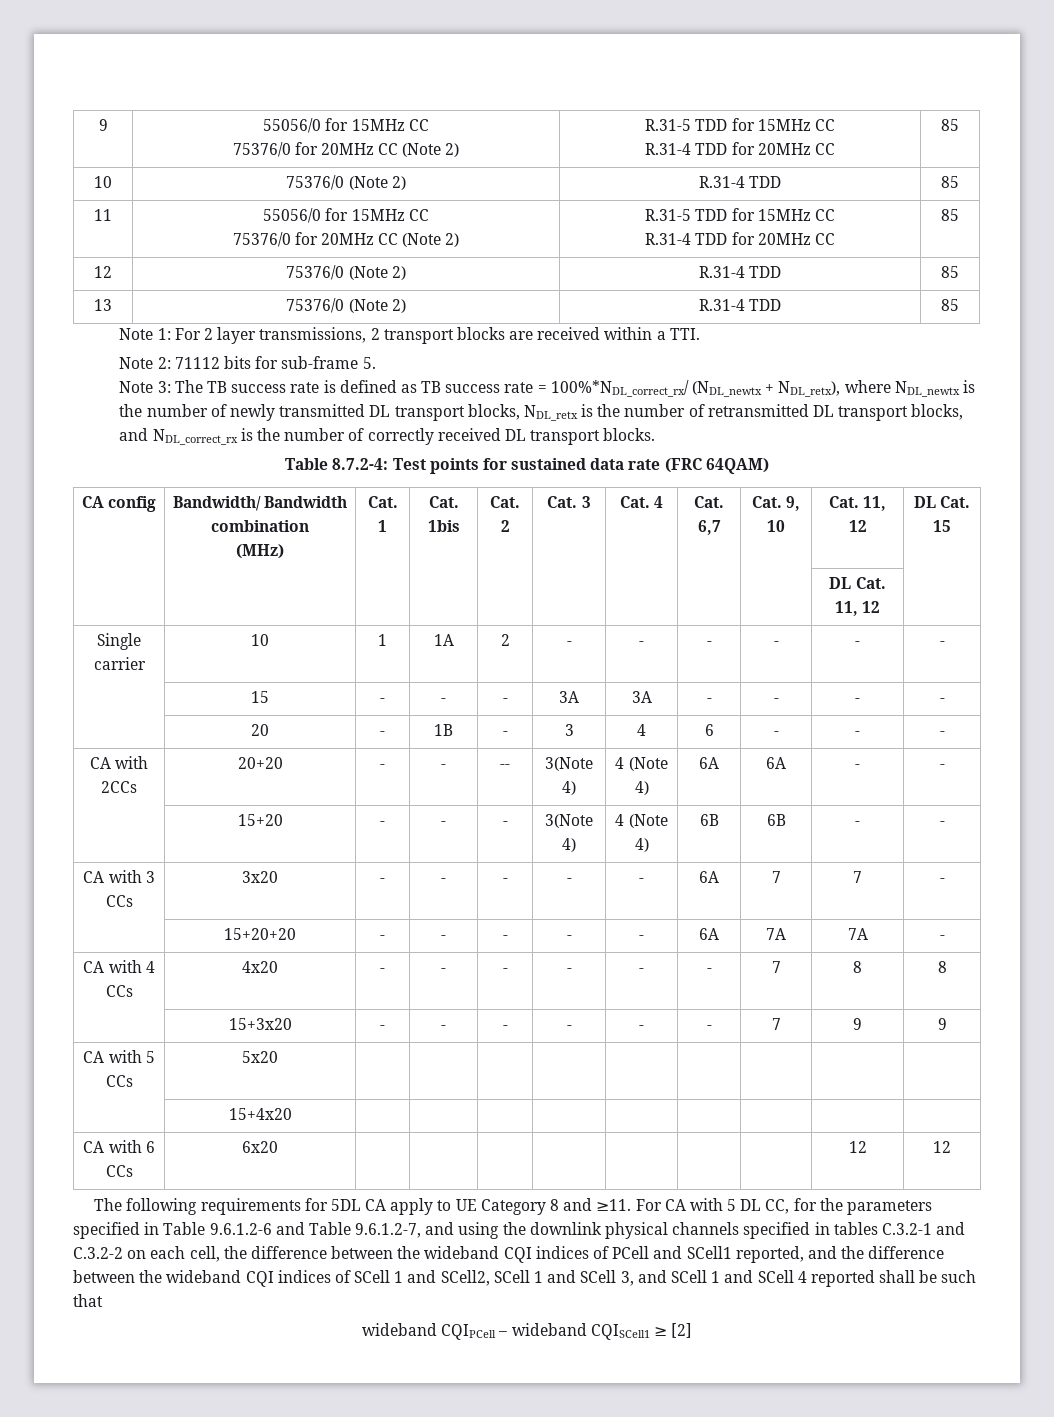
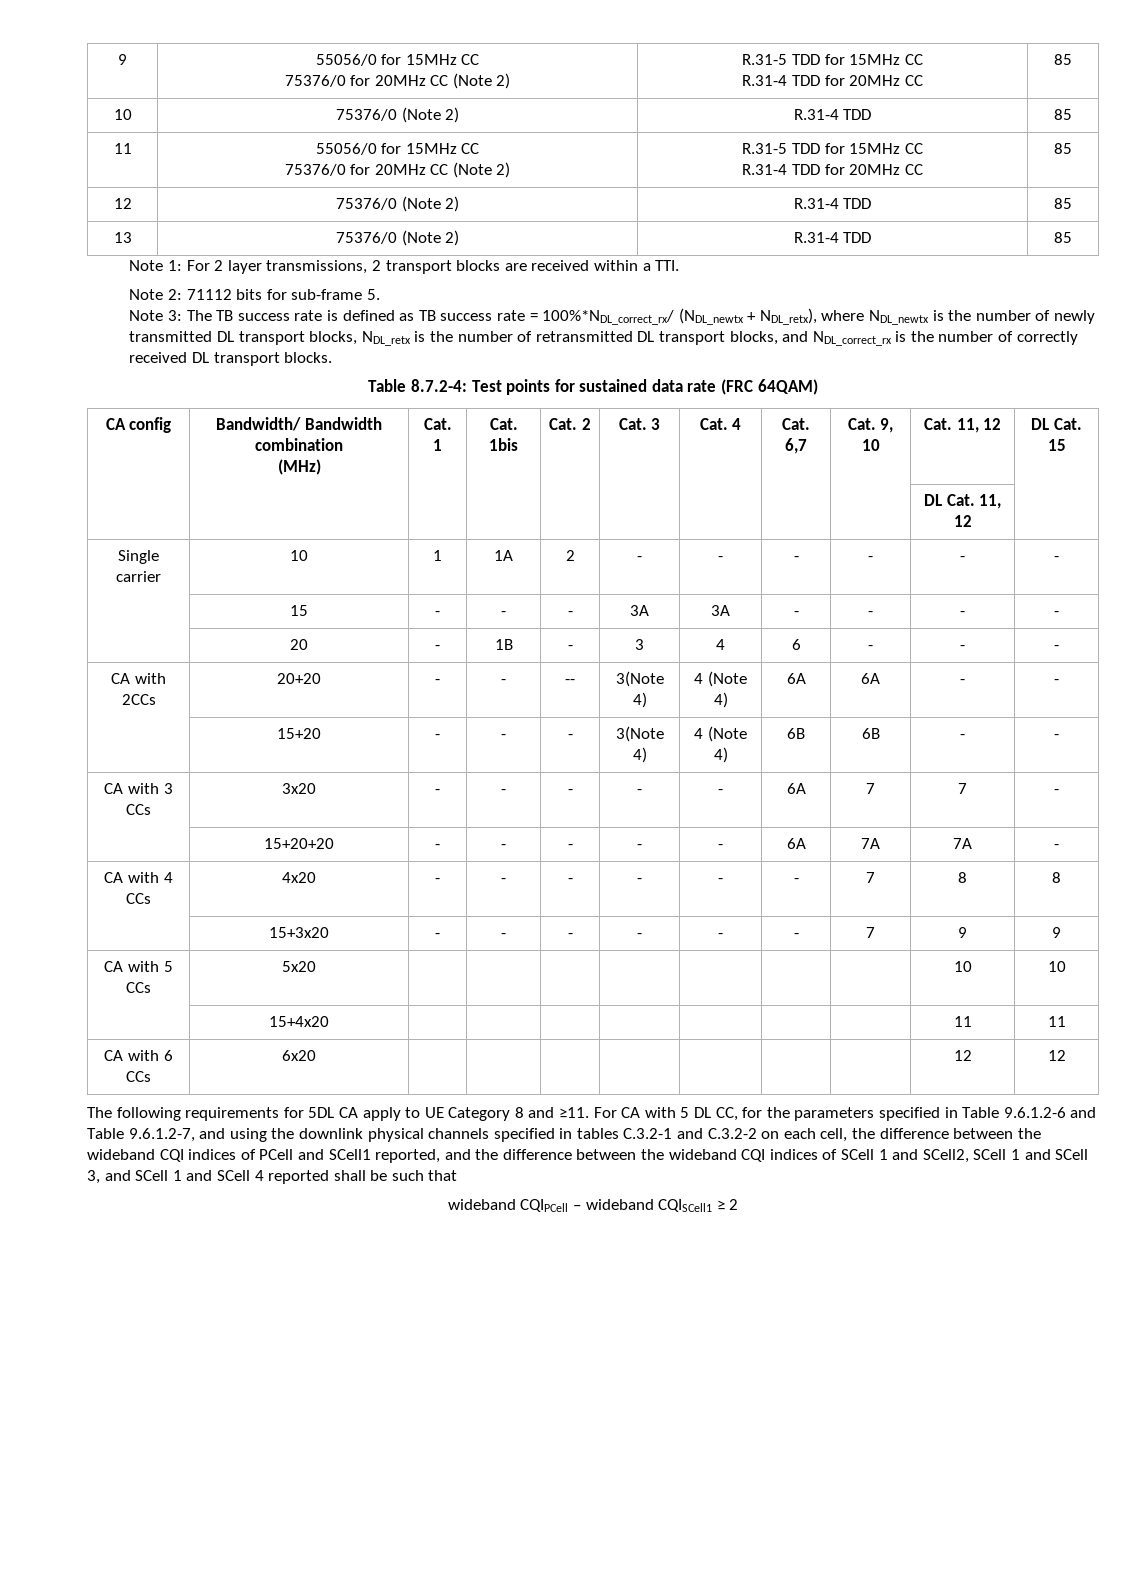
- CA with 5 CCs | 5x20 | | | | | | | | |
+ CA with 5 CCs | 5x20 | | | | | | | | 10 | 10
- | 15+4x20 | | | | | | | | |
+ | 15+4x20 | | | | | | | | 11 | 11
- wideband CQIPCell – wideband CQISCell1 ≥ [2]
+ wideband CQIPCell – wideband CQISCell1 ≥ 2

